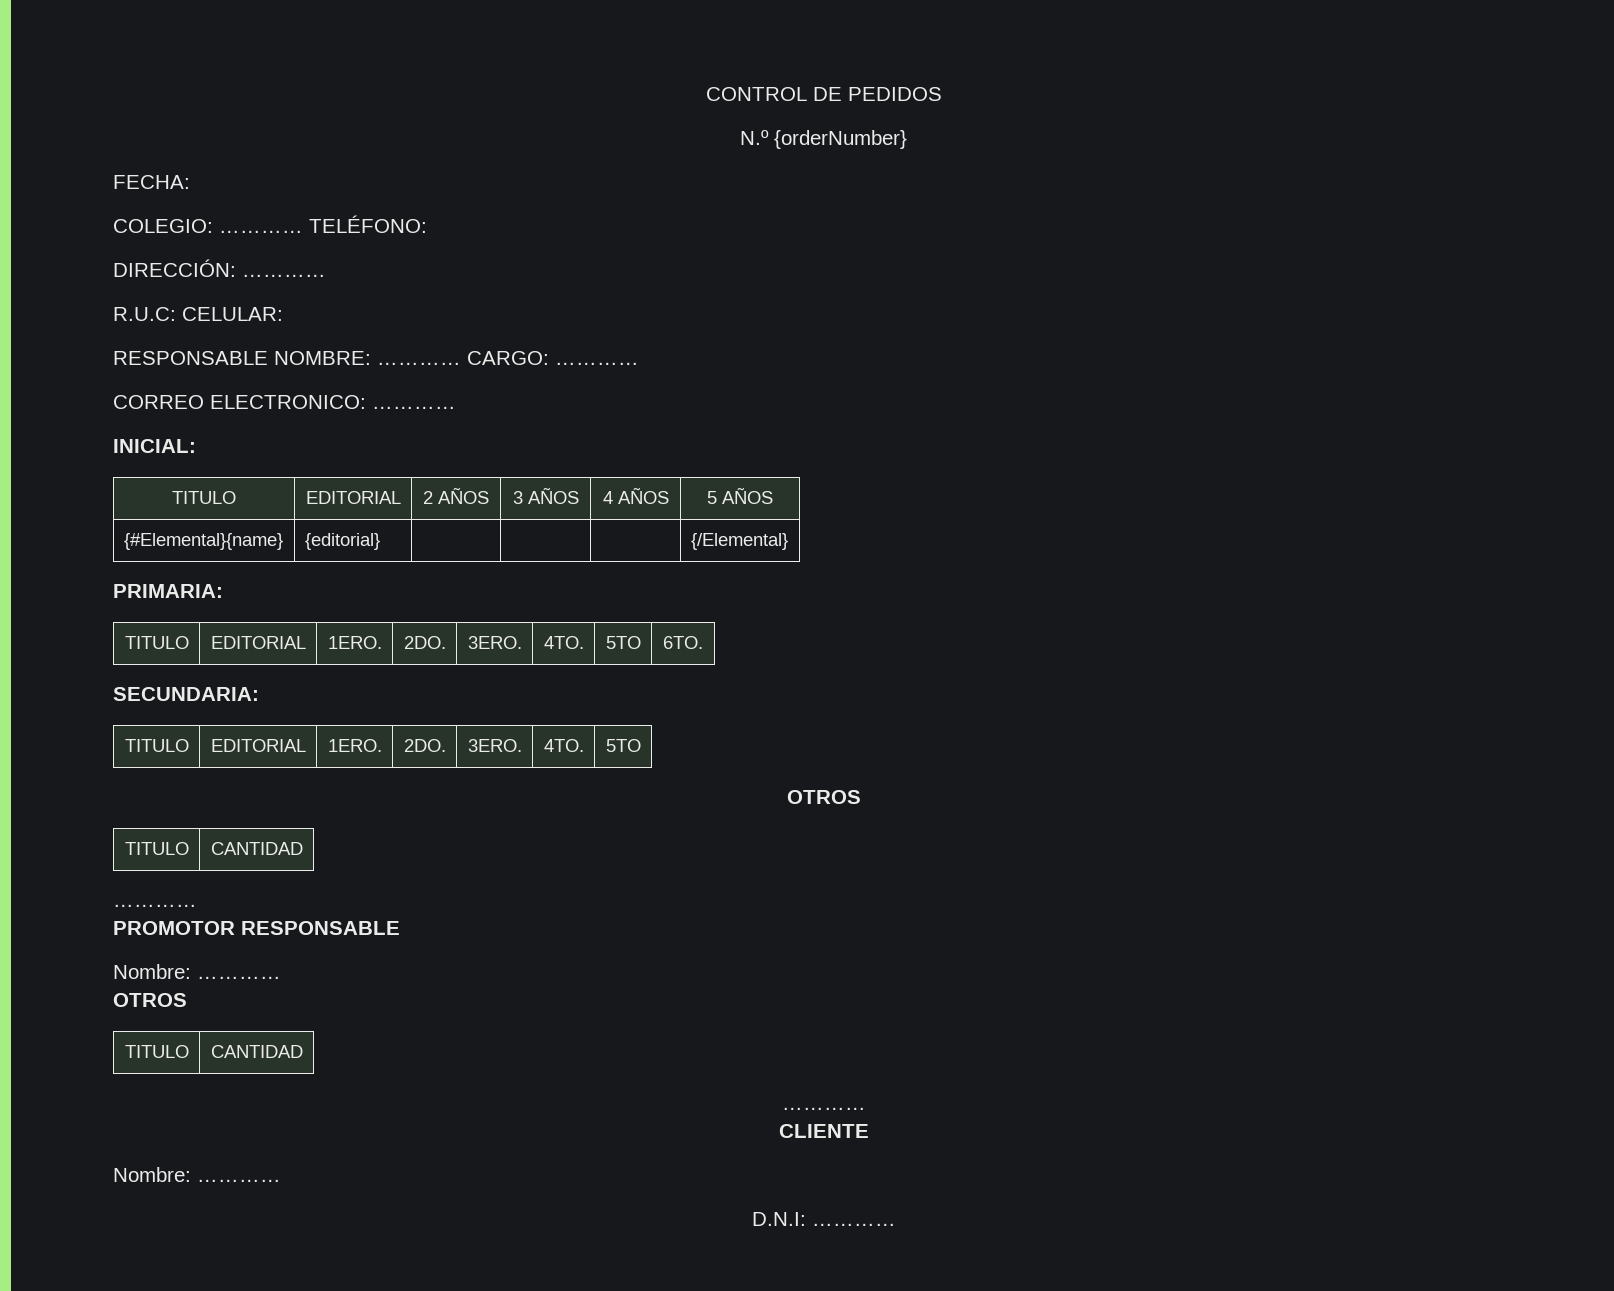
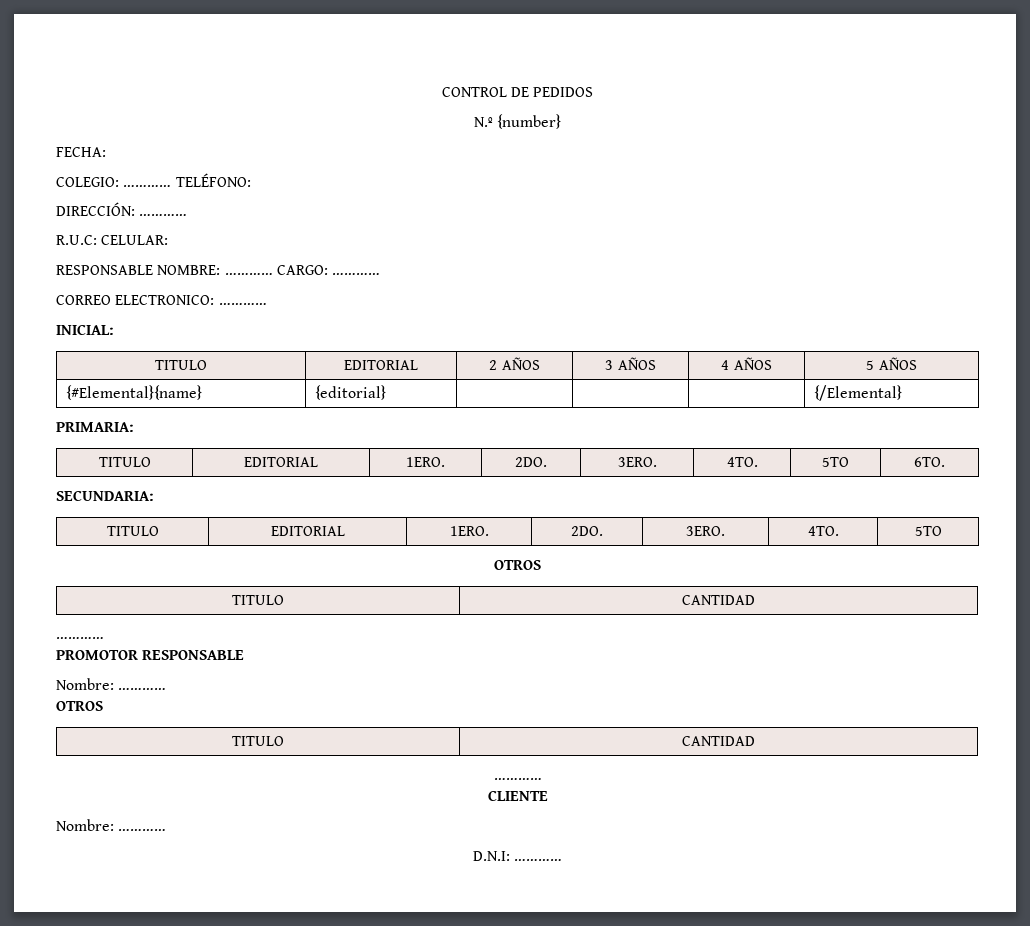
- N.º {orderNumber}
+ N.º {number}

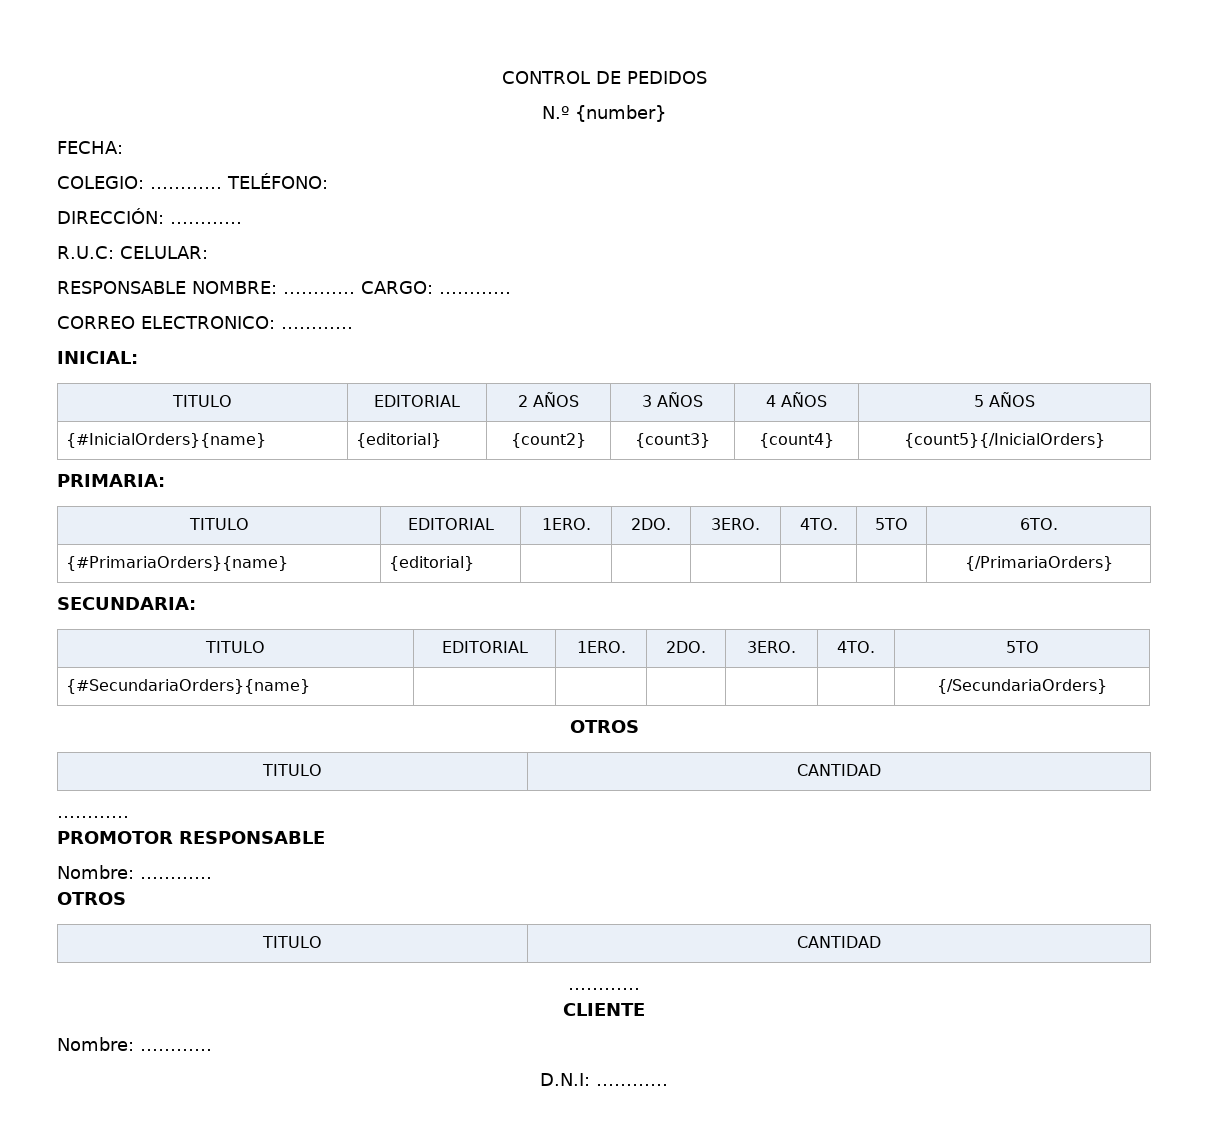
- {#Elemental}{name} | {editorial} | | | | {/Elemental}
+ {#InicialOrders}{name} | {editorial} | {count2} | {count3} | {count4} | {count5}{/InicialOrders}
+ {#PrimariaOrders}{name} | {editorial} | | | | | | {/PrimariaOrders}
+ {#SecundariaOrders}{name} | | | | | | {/SecundariaOrders}

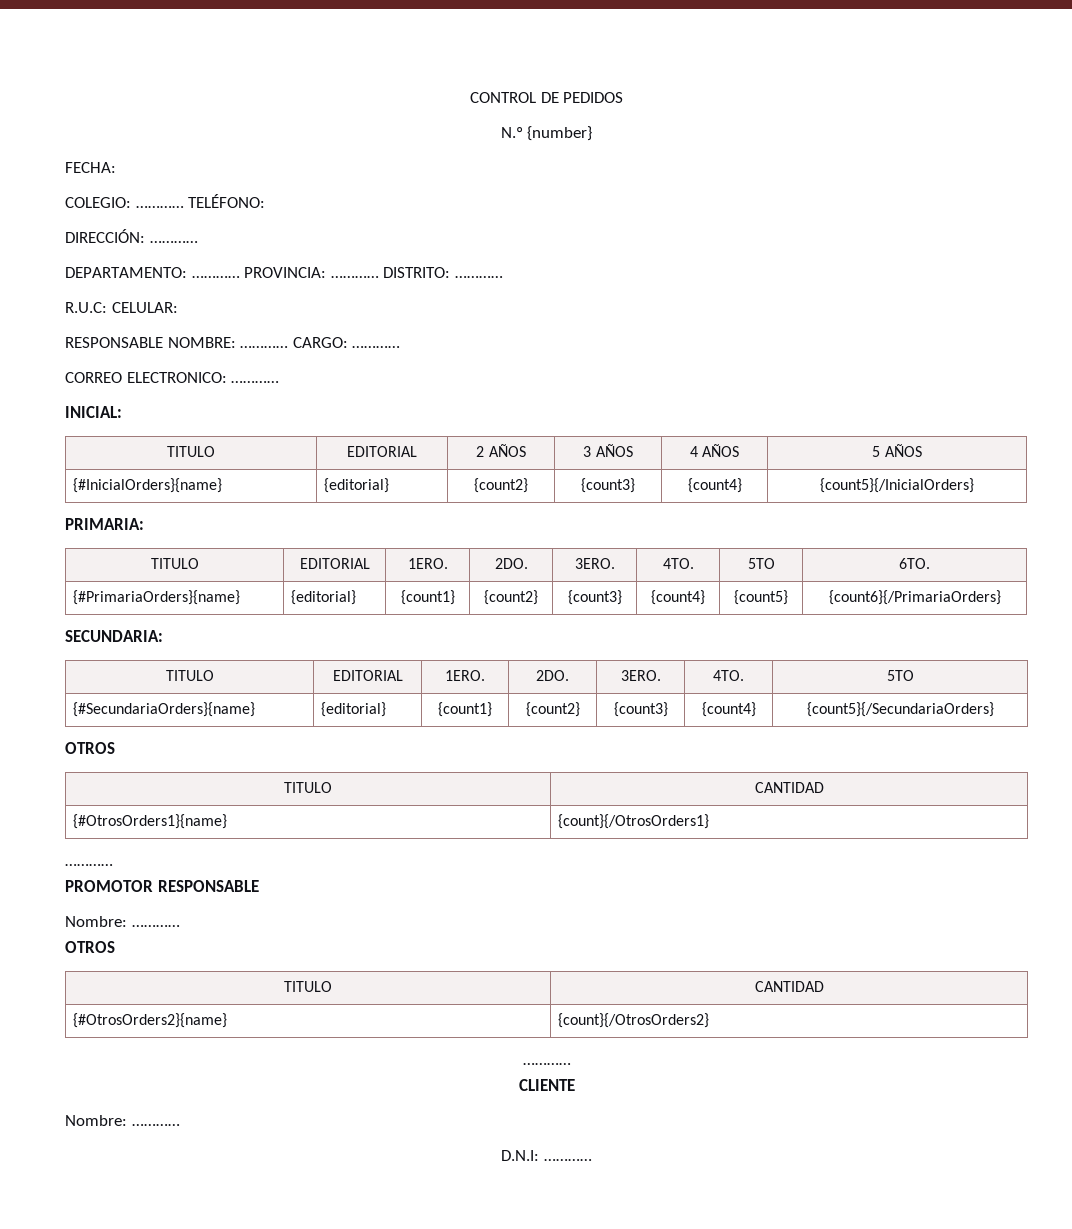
+ DEPARTAMENTO: ………… PROVINCIA: ………… DISTRITO: …………
- {#PrimariaOrders}{name} | {editorial} | | | | | | {/PrimariaOrders}
+ {#PrimariaOrders}{name} | {editorial} | {count1} | {count2} | {count3} | {count4} | {count5} | {count6}{/PrimariaOrders}
- {#SecundariaOrders}{name} | | | | | | {/SecundariaOrders}
+ {#SecundariaOrders}{name} | {editorial} | {count1} | {count2} | {count3} | {count4} | {count5}{/SecundariaOrders}
  OTROS
  TITULO | CANTIDAD
+ {#OtrosOrders1}{name} | {count}{/OtrosOrders1}
+ {#OtrosOrders2}{name} | {count}{/OtrosOrders2}

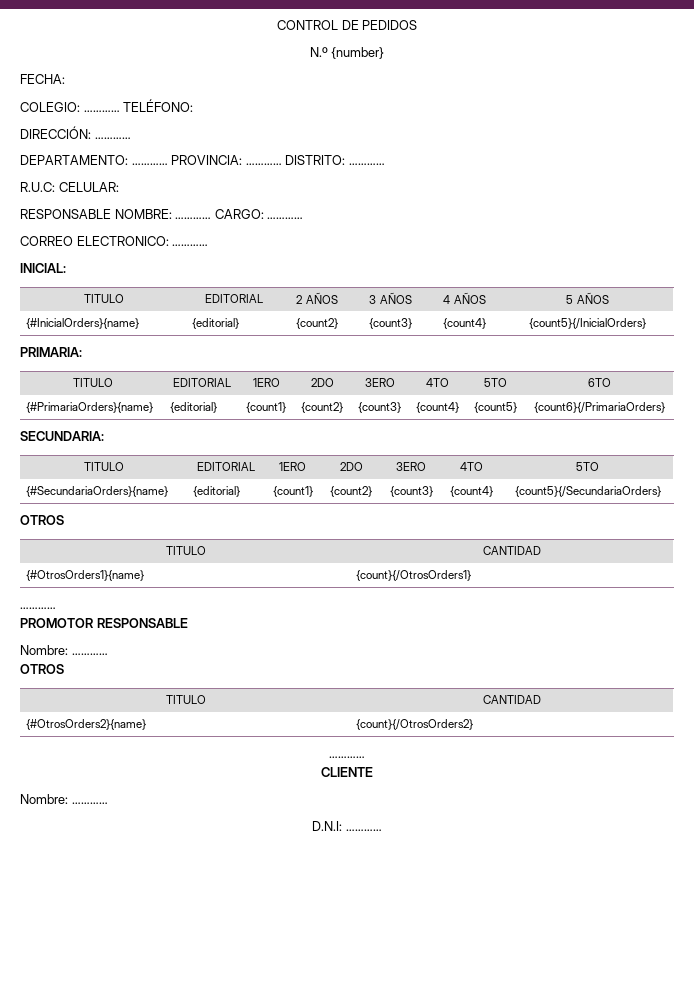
- TITULO | EDITORIAL | 1ERO. | 2DO. | 3ERO. | 4TO. | 5TO | 6TO.
+ TITULO | EDITORIAL | 1ERO | 2DO | 3ERO | 4TO | 5TO | 6TO
  SECUNDARIA:
- TITULO | EDITORIAL | 1ERO. | 2DO. | 3ERO. | 4TO. | 5TO
+ TITULO | EDITORIAL | 1ERO | 2DO | 3ERO | 4TO | 5TO

